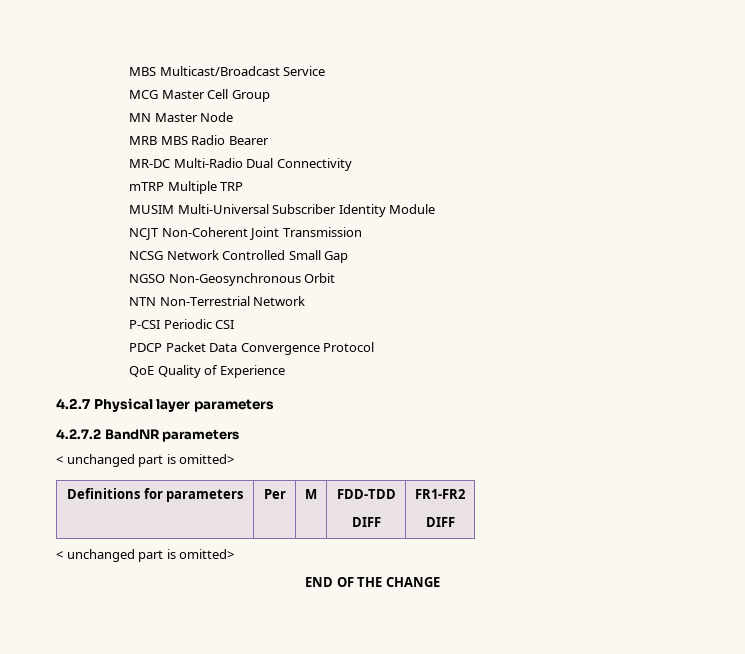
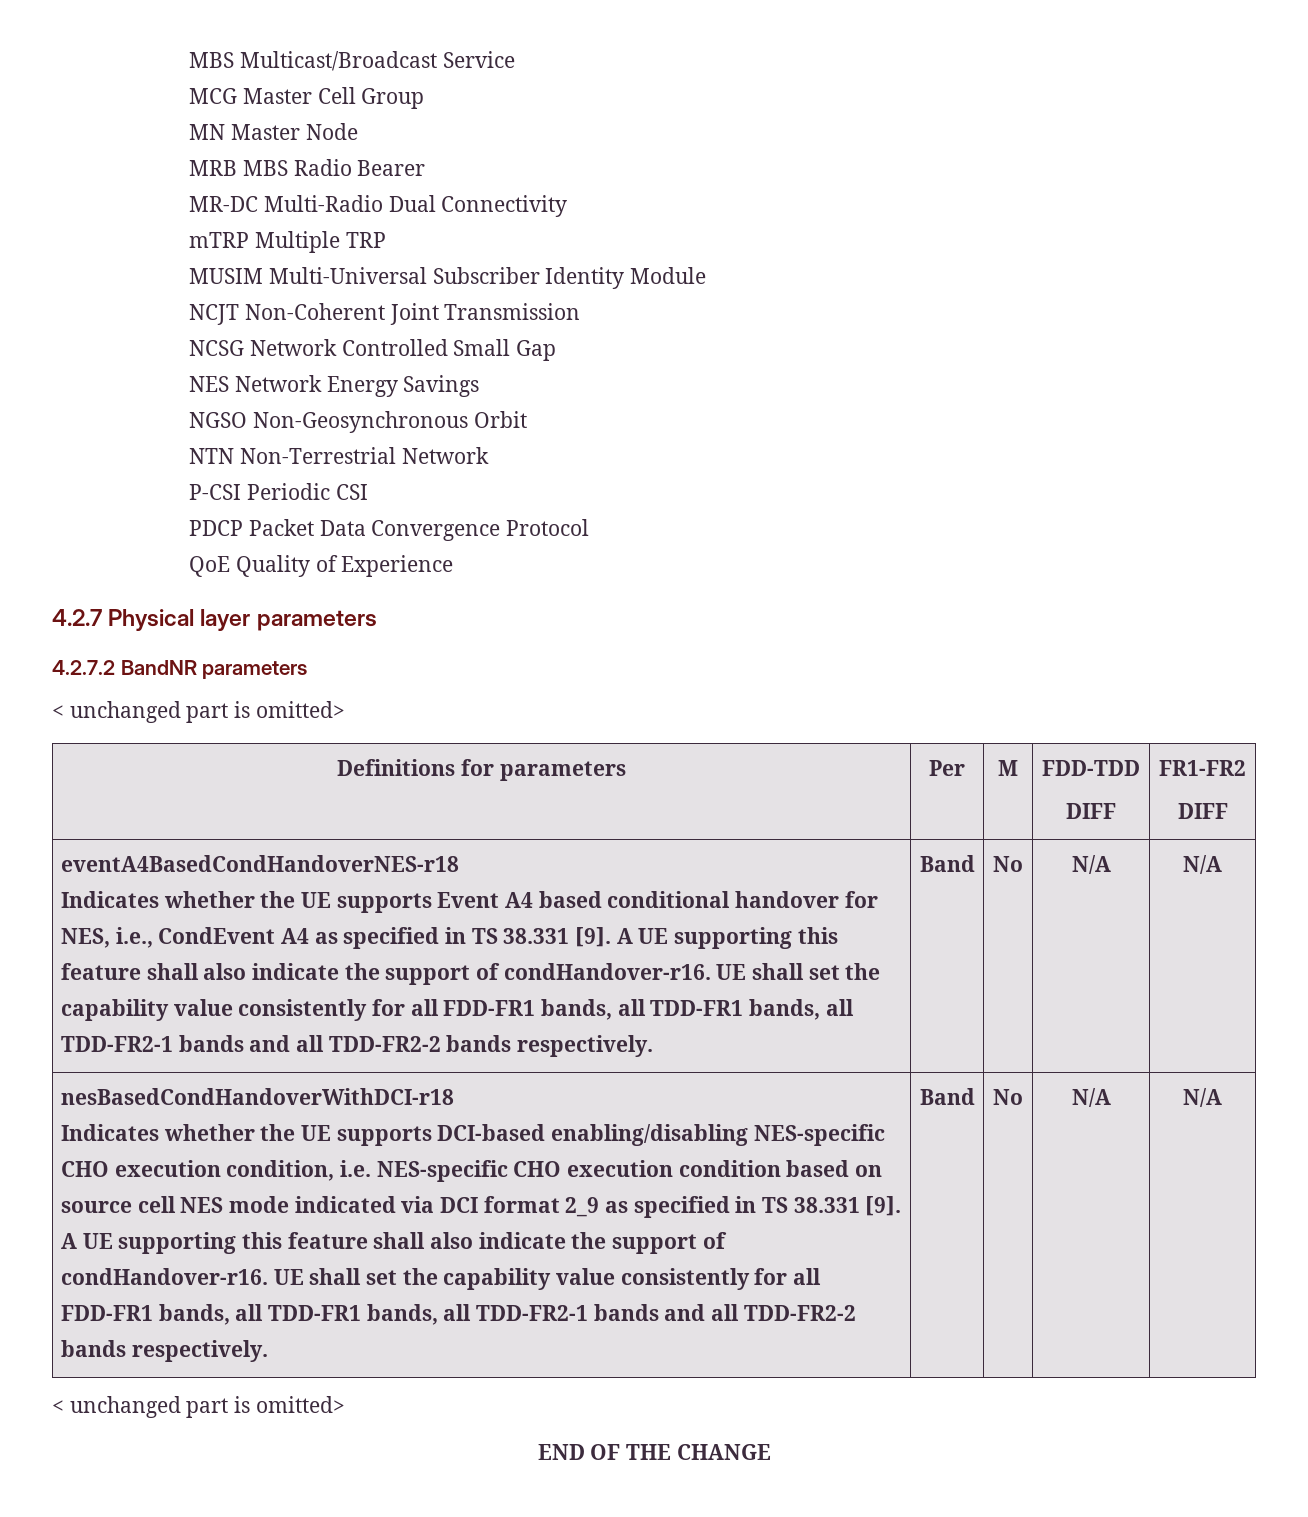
+ NES Network Energy Savings
+ eventA4BasedCondHandoverNES-r18
+ Indicates whether the UE supports Event A4 based conditional handover for NES, i.e., CondEvent A4 as specified in TS 38.331 [9]. A UE supporting this feature shall also indicate the support of condHandover-r16. UE shall set the capability value consistently for all FDD-FR1 bands, all TDD-FR1 bands, all TDD-FR2-1 bands and all TDD-FR2-2 bands respectively. | Band | No | N/A | N/A
+ nesBasedCondHandoverWithDCI-r18
+ Indicates whether the UE supports DCI-based enabling/disabling NES-specific CHO execution condition, i.e. NES-specific CHO execution condition based on source cell NES mode indicated via DCI format 2_9 as specified in TS 38.331 [9]. A UE supporting this feature shall also indicate the support of condHandover-r16. UE shall set the capability value consistently for all FDD-FR1 bands, all TDD-FR1 bands, all TDD-FR2-1 bands and all TDD-FR2-2 bands respectively. | Band | No | N/A | N/A

